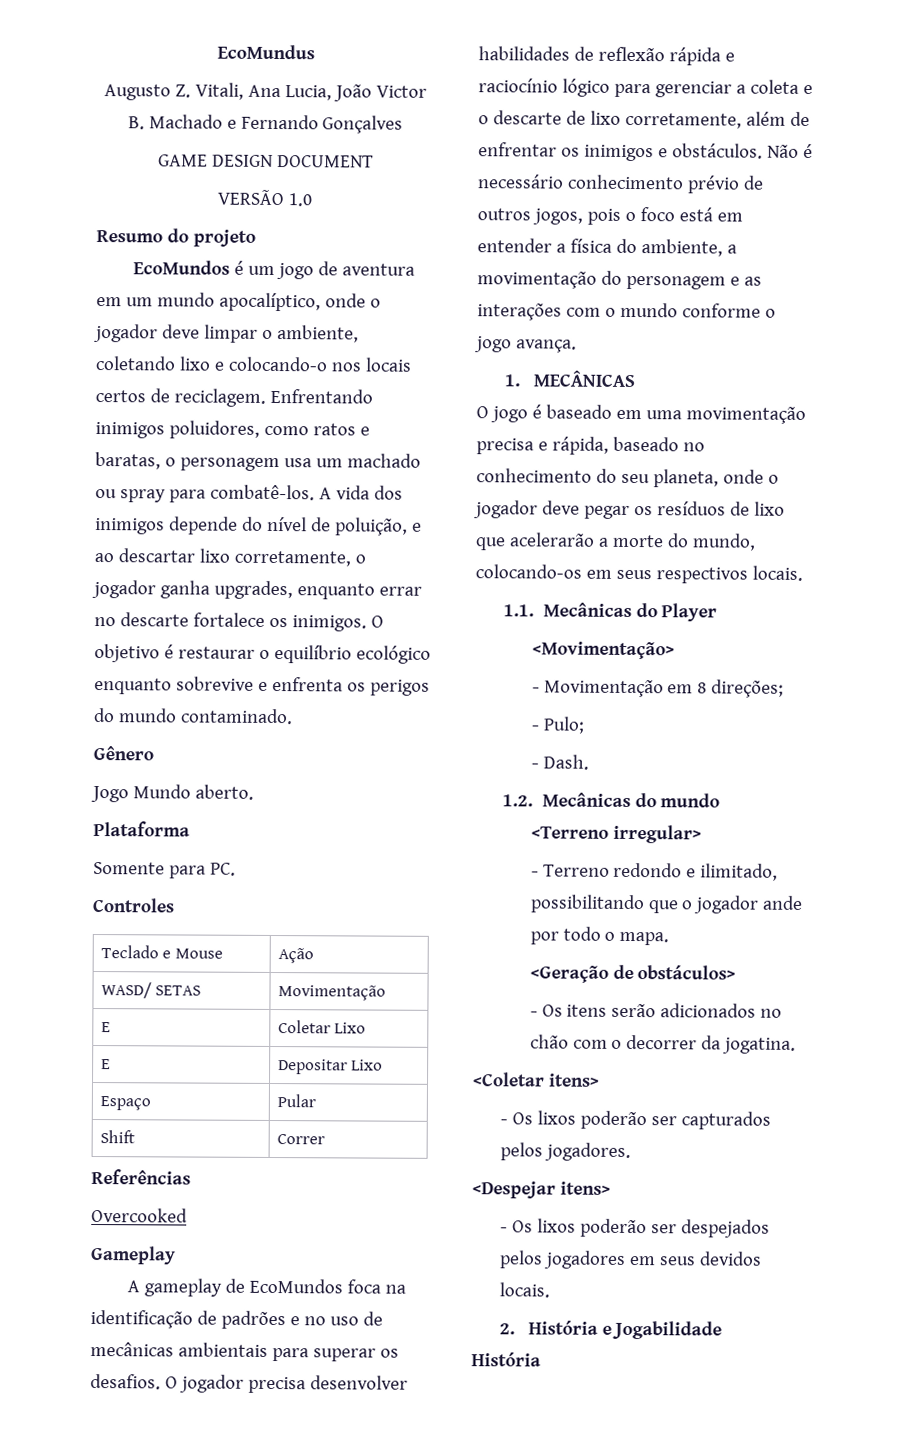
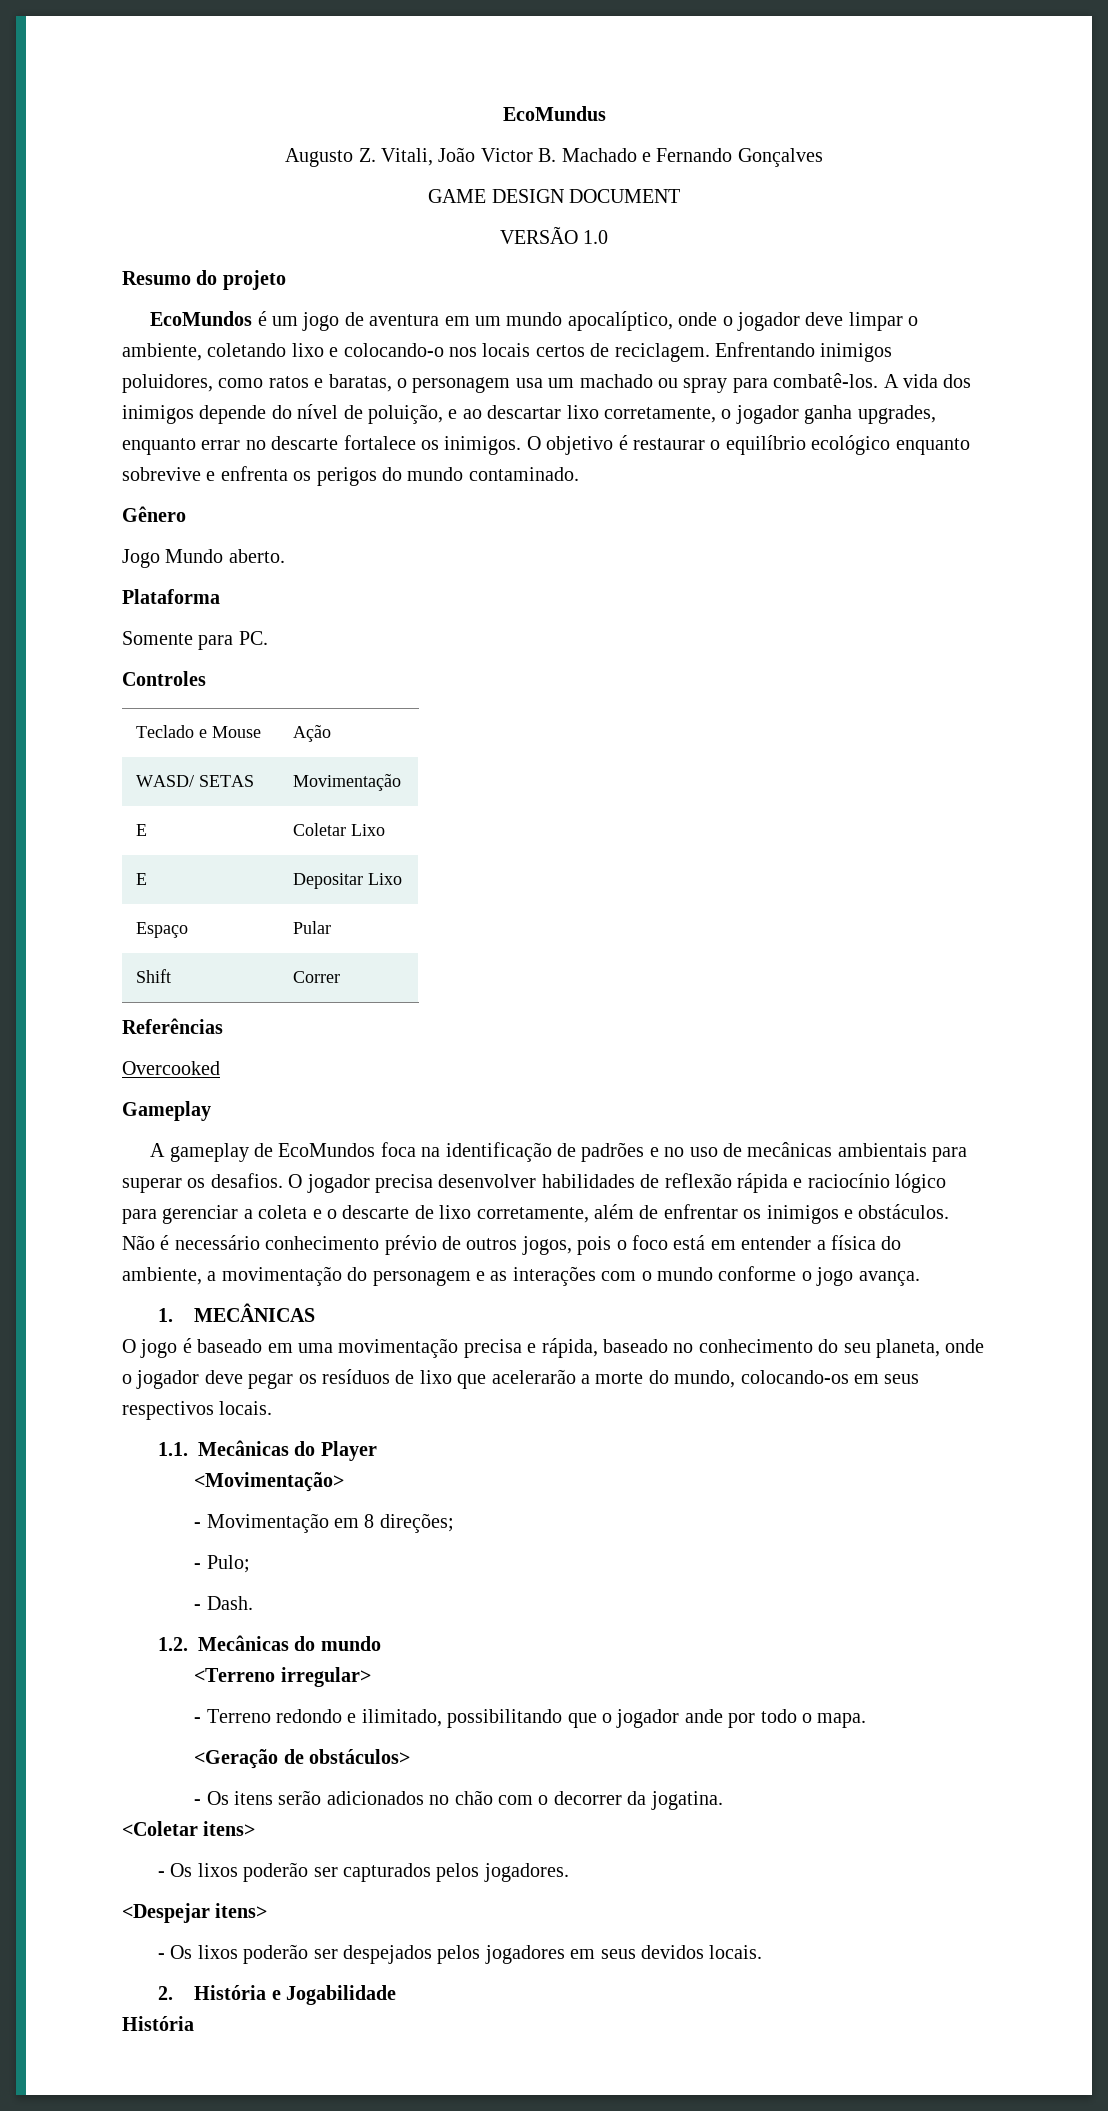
- Augusto Z. Vitali, Ana Lucia, João Victor B. Machado e Fernando Gonçalves
+ Augusto Z. Vitali, João Victor B. Machado e Fernando Gonçalves

